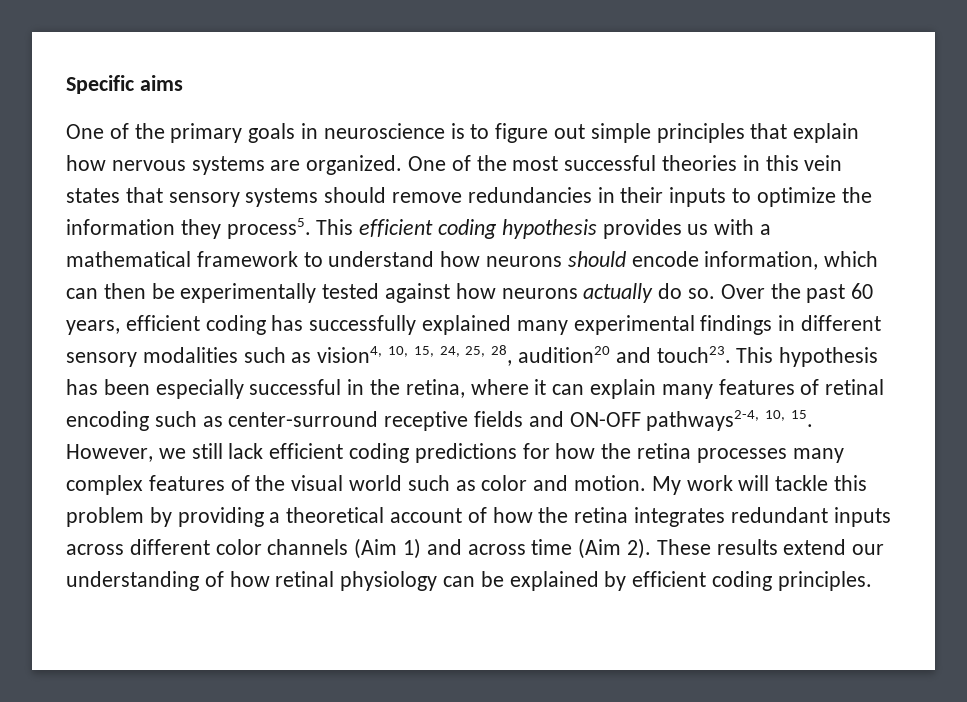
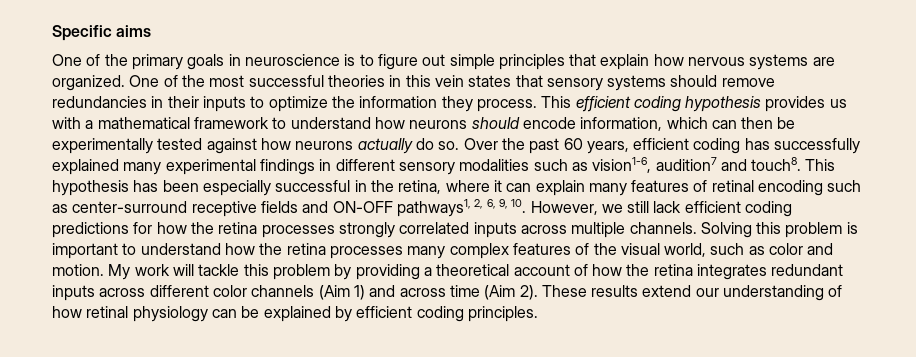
- One of the most successful theories in this vein states that sensory systems should remove redundancies in their inputs to optimize the information they process5.
+ One of the most successful theories in this vein states that sensory systems should remove redundancies in their inputs to optimize the information they process.
- Over the past 60 years, efficient coding has successfully explained many experimental findings in different sensory modalities such as vision4, 10, 15, 24, 25, 28, audition20 and touch23.
+ Over the past 60 years, efficient coding has successfully explained many experimental findings in different sensory modalities such as vision1-6, audition7 and touch8.
- This hypothesis has been especially successful in the retina, where it can explain many features of retinal encoding such as center-surround receptive fields and ON-OFF pathways2-4, 10, 15. However, we still lack efficient coding predictions for how the retina processes many complex features of the visual world such as color and motion.
+ This hypothesis has been especially successful in the retina, where it can explain many features of retinal encoding such as center-surround receptive fields and ON-OFF pathways1, 2, 6, 9, 10. However, we still lack efficient coding predictions for how the retina processes strongly correlated inputs across multiple channels. Solving this problem is important to understand how the retina processes many complex features of the visual world, such as color and motion.

